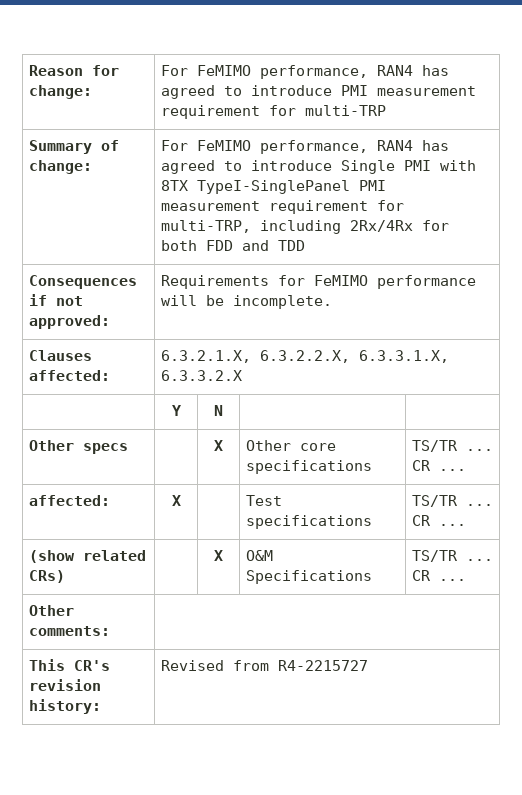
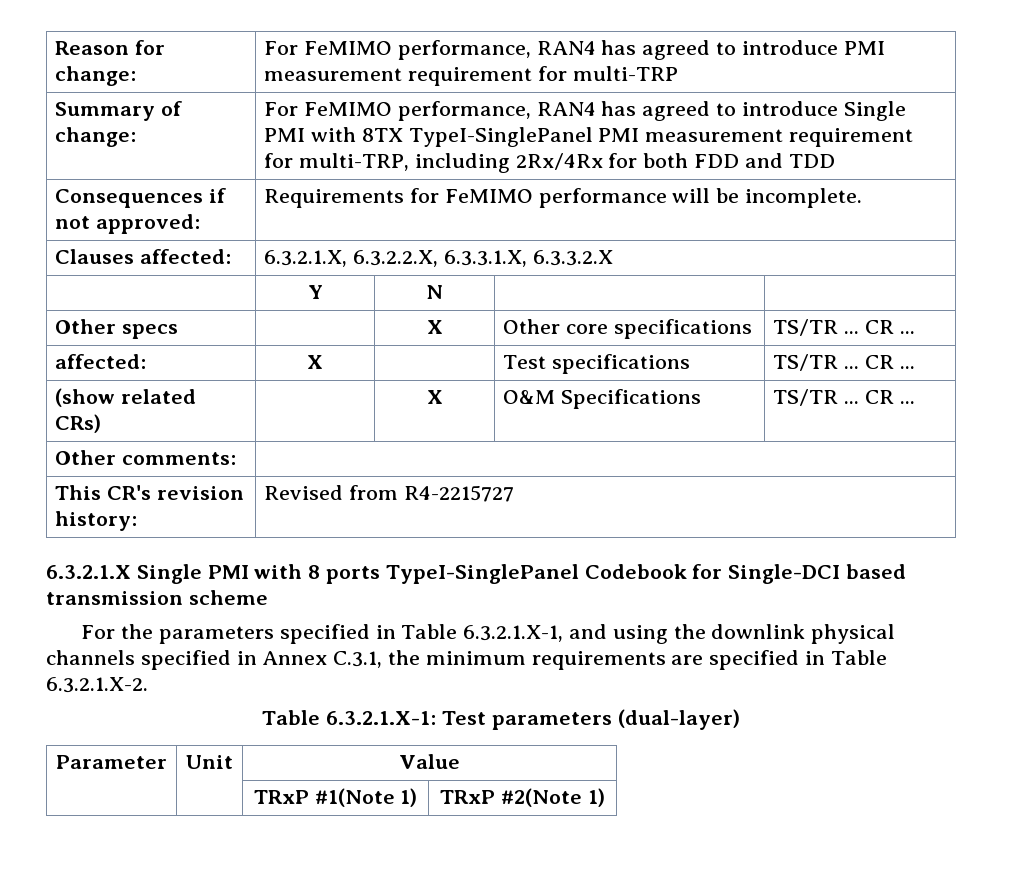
+ 6.3.2.1.X Single PMI with 8 ports TypeI-SinglePanel Codebook for Single-DCI based transmission scheme
+ For the parameters specified in Table 6.3.2.1.X-1, and using the downlink physical channels specified in Annex C.3.1, the minimum requirements are specified in Table 6.3.2.1.X-2.
+ Table 6.3.2.1.X-1: Test parameters (dual-layer)
+ Parameter | Unit | Value
+ | | TRxP #1(Note 1) | TRxP #2(Note 1)

